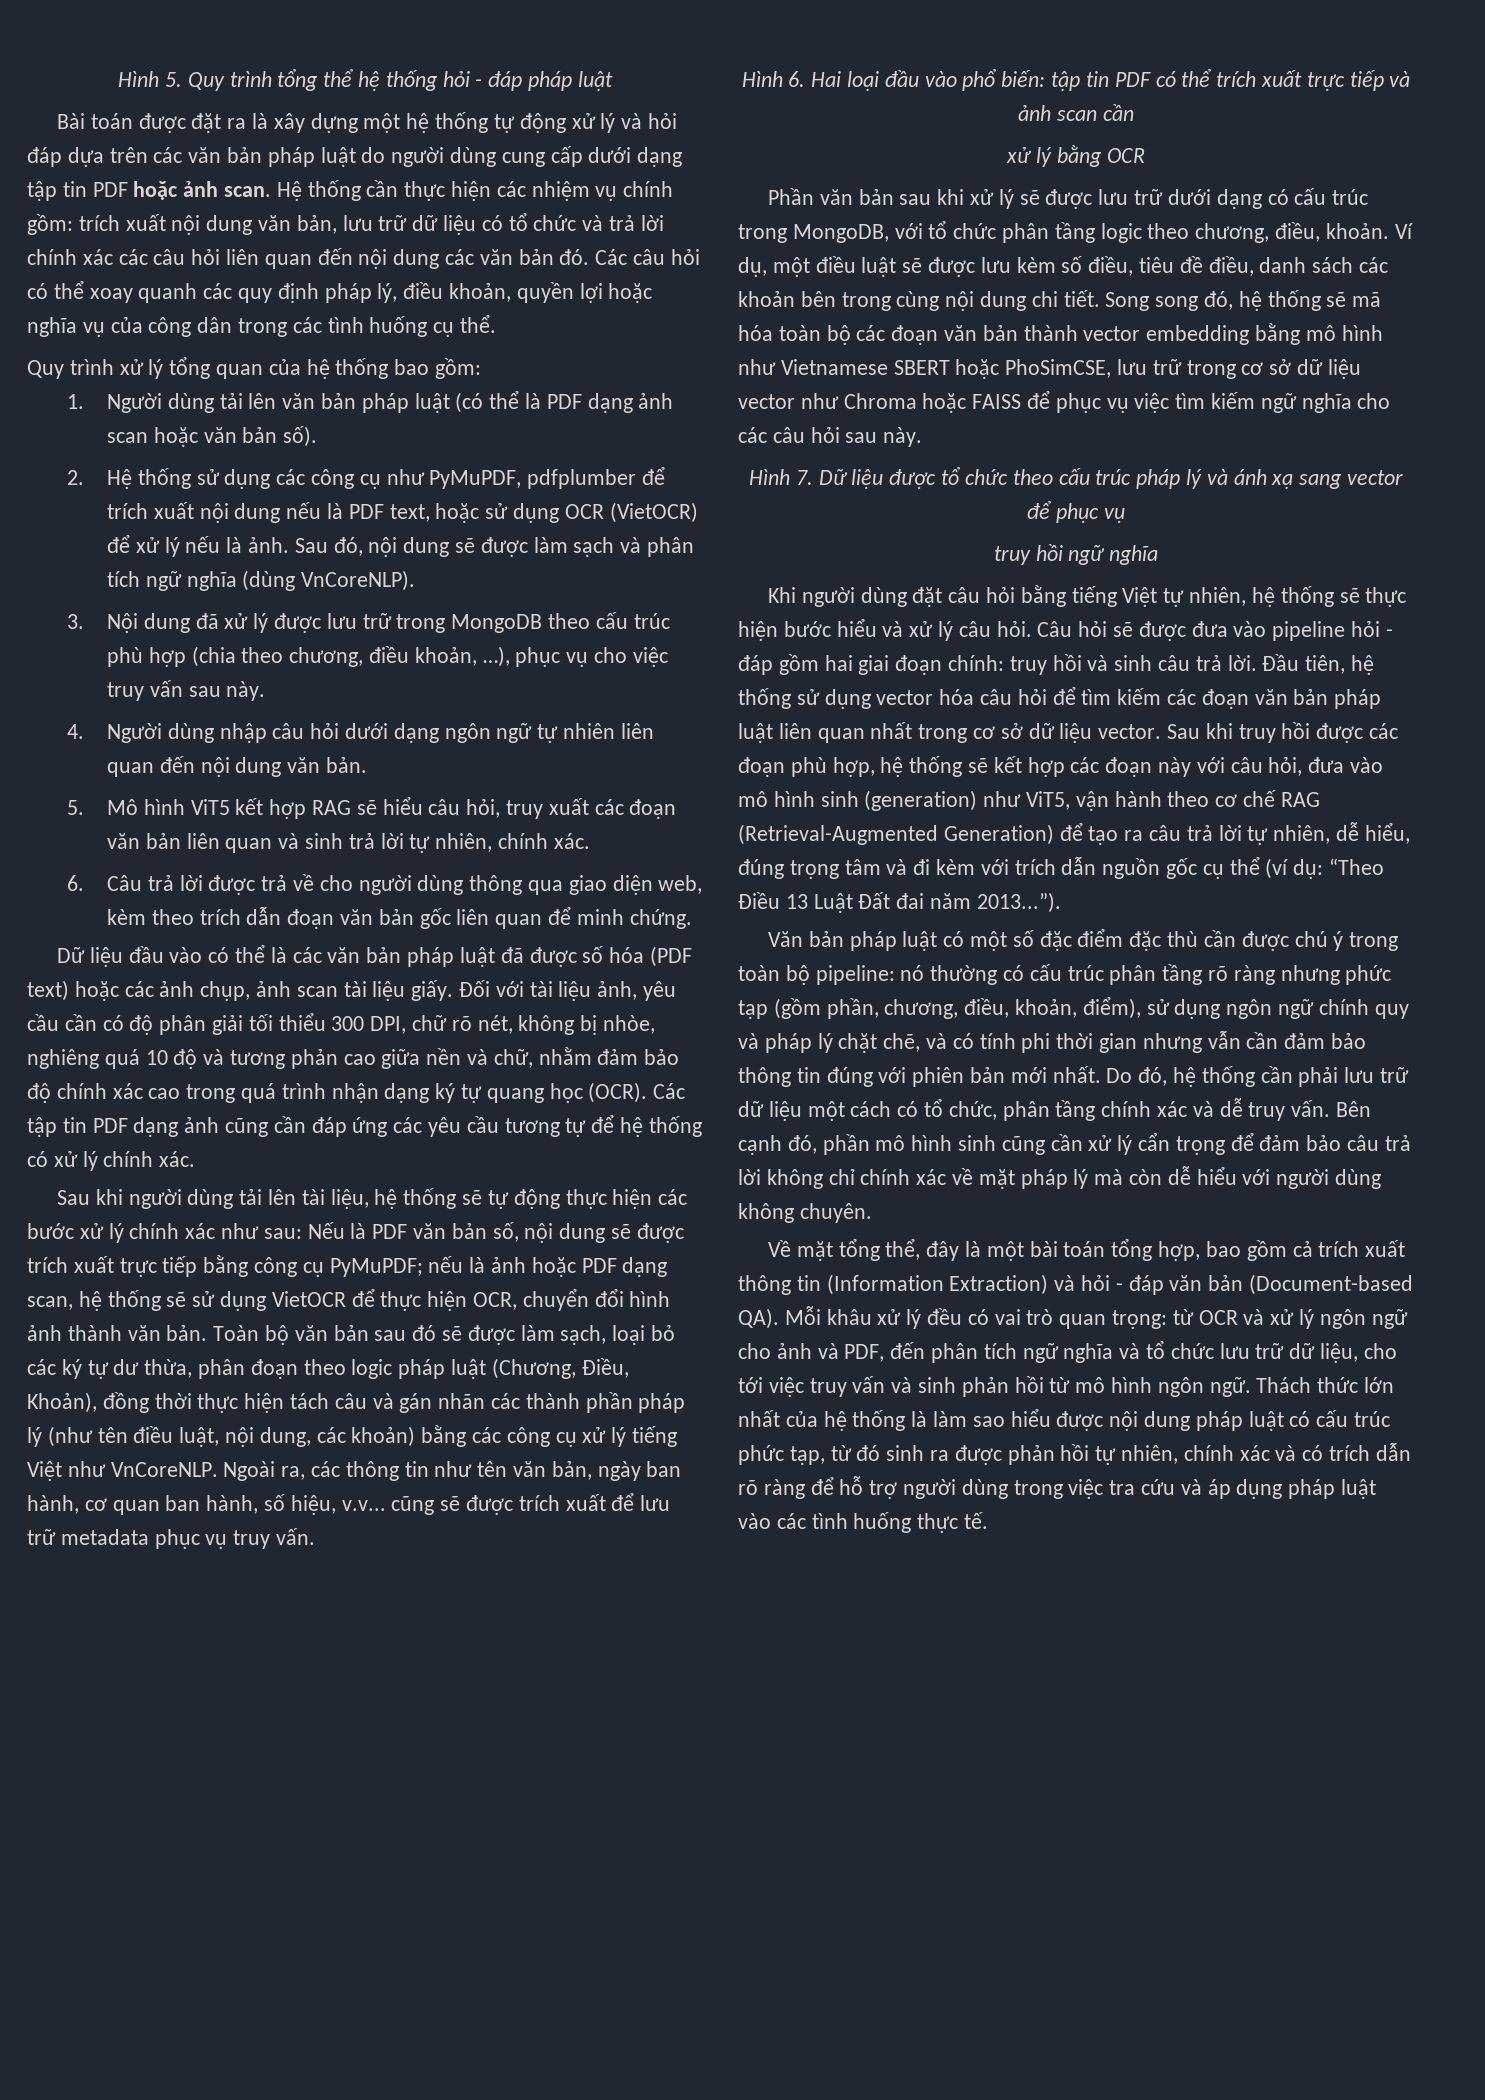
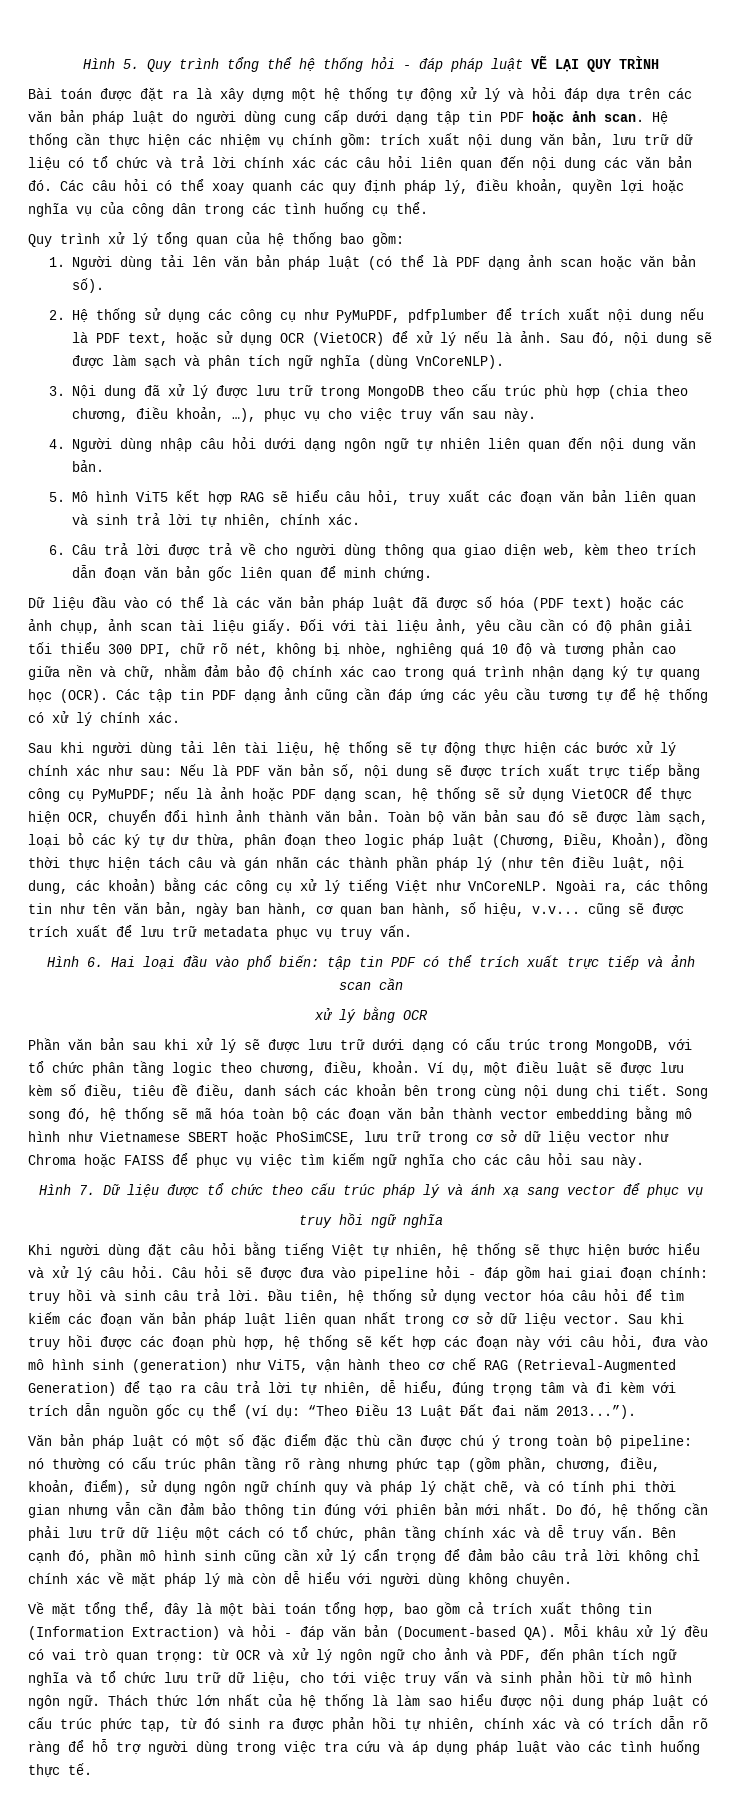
- Hình 5. Quy trình tổng thể hệ thống hỏi - đáp pháp luật
+ Hình 5. Quy trình tổng thể hệ thống hỏi - đáp pháp luật VẼ LẠI QUY TRÌNH

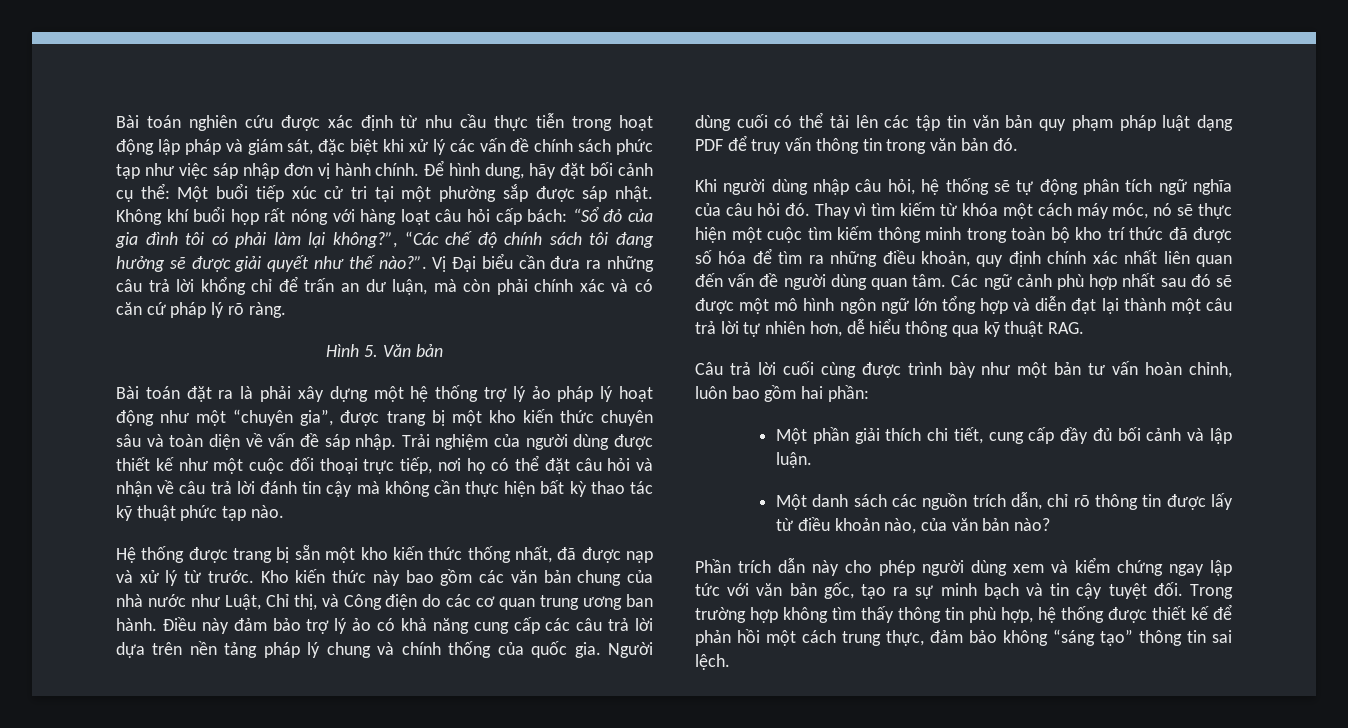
- Hình 5. Quy trình tổng thể hệ thống hỏi - đáp pháp luật VẼ LẠI QUY TRÌNH
- Bài toán được đặt ra là xây dựng một hệ thống tự động xử lý và hỏi đáp dựa trên các văn bản pháp luật do người dùng cung cấp dưới dạng tập tin PDF hoặc ảnh scan. Hệ thống cần thực hiện các nhiệm vụ chính gồm: trích xuất nội dung văn bản, lưu trữ dữ liệu có tổ chức và trả lời chính xác các câu hỏi liên quan đến nội dung các văn bản đó. Các câu hỏi có thể xoay quanh các quy định pháp lý, điều khoản, quyền lợi hoặc nghĩa vụ của công dân trong các tình huống cụ thể.
- Quy trình xử lý tổng quan của hệ thống bao gồm:
- 1. Người dùng tải lên văn bản pháp luật (có thể là PDF dạng ảnh scan hoặc văn bản số).
- 2. Hệ thống sử dụng các công cụ như PyMuPDF, pdfplumber để trích xuất nội dung nếu là PDF text, hoặc sử dụng OCR (VietOCR) để xử lý nếu là ảnh. Sau đó, nội dung sẽ được làm sạch và phân tích ngữ nghĩa (dùng VnCoreNLP).
- 3. Nội dung đã xử lý được lưu trữ trong MongoDB theo cấu trúc phù hợp (chia theo chương, điều khoản, …), phục vụ cho việc truy vấn sau này.
- 4. Người dùng nhập câu hỏi dưới dạng ngôn ngữ tự nhiên liên quan đến nội dung văn bản.
- 5. Mô hình ViT5 kết hợp RAG sẽ hiểu câu hỏi, truy xuất các đoạn văn bản liên quan và sinh trả lời tự nhiên, chính xác.
- 6. Câu trả lời được trả về cho người dùng thông qua giao diện web, kèm theo trích dẫn đoạn văn bản gốc liên quan để minh chứng.
- Dữ liệu đầu vào có thể là các văn bản pháp luật đã được số hóa (PDF text) hoặc các ảnh chụp, ảnh scan tài liệu giấy. Đối với tài liệu ảnh, yêu cầu cần có độ phân giải tối thiểu 300 DPI, chữ rõ nét, không bị nhòe, nghiêng quá 10 độ và tương phản cao giữa nền và chữ, nhằm đảm bảo độ chính xác cao trong quá trình nhận dạng ký tự quang học (OCR). Các tập tin PDF dạng ảnh cũng cần đáp ứng các yêu cầu tương tự để hệ thống có xử lý chính xác.
- Sau khi người dùng tải lên tài liệu, hệ thống sẽ tự động thực hiện các bước xử lý chính xác như sau: Nếu là PDF văn bản số, nội dung sẽ được trích xuất trực tiếp bằng công cụ PyMuPDF; nếu là ảnh hoặc PDF dạng scan, hệ thống sẽ sử dụng VietOCR để thực hiện OCR, chuyển đổi hình ảnh thành văn bản. Toàn bộ văn bản sau đó sẽ được làm sạch, loại bỏ các ký tự dư thừa, phân đoạn theo logic pháp luật (Chương, Điều, Khoản), đồng thời thực hiện tách câu và gán nhãn các thành phần pháp lý (như tên điều luật, nội dung, các khoản) bằng các công cụ xử lý tiếng Việt như VnCoreNLP. Ngoài ra, các thông tin như tên văn bản, ngày ban hành, cơ quan ban hành, số hiệu, v.v... cũng sẽ được trích xuất để lưu trữ metadata phục vụ truy vấn.
- Hình 6. Hai loại đầu vào phổ biến: tập tin PDF có thể trích xuất trực tiếp và ảnh scan cần
- xử lý bằng OCR
- Phần văn bản sau khi xử lý sẽ được lưu trữ dưới dạng có cấu trúc trong MongoDB, với tổ chức phân tầng logic theo chương, điều, khoản. Ví dụ, một điều luật sẽ được lưu kèm số điều, tiêu đề điều, danh sách các khoản bên trong cùng nội dung chi tiết. Song song đó, hệ thống sẽ mã hóa toàn bộ các đoạn văn bản thành vector embedding bằng mô hình như Vietnamese SBERT hoặc PhoSimCSE, lưu trữ trong cơ sở dữ liệu vector như Chroma hoặc FAISS để phục vụ việc tìm kiếm ngữ nghĩa cho các câu hỏi sau này.
- Hình 7. Dữ liệu được tổ chức theo cấu trúc pháp lý và ánh xạ sang vector để phục vụ
- truy hồi ngữ nghĩa
- Khi người dùng đặt câu hỏi bằng tiếng Việt tự nhiên, hệ thống sẽ thực hiện bước hiểu và xử lý câu hỏi. Câu hỏi sẽ được đưa vào pipeline hỏi - đáp gồm hai giai đoạn chính: truy hồi và sinh câu trả lời. Đầu tiên, hệ thống sử dụng vector hóa câu hỏi để tìm kiếm các đoạn văn bản pháp luật liên quan nhất trong cơ sở dữ liệu vector. Sau khi truy hồi được các đoạn phù hợp, hệ thống sẽ kết hợp các đoạn này với câu hỏi, đưa vào mô hình sinh (generation) như ViT5, vận hành theo cơ chế RAG (Retrieval-Augmented Generation) để tạo ra câu trả lời tự nhiên, dễ hiểu, đúng trọng tâm và đi kèm với trích dẫn nguồn gốc cụ thể (ví dụ: “Theo Điều 13 Luật Đất đai năm 2013...”).
- Văn bản pháp luật có một số đặc điểm đặc thù cần được chú ý trong toàn bộ pipeline: nó thường có cấu trúc phân tầng rõ ràng nhưng phức tạp (gồm phần, chương, điều, khoản, điểm), sử dụng ngôn ngữ chính quy và pháp lý chặt chẽ, và có tính phi thời gian nhưng vẫn cần đảm bảo thông tin đúng với phiên bản mới nhất. Do đó, hệ thống cần phải lưu trữ dữ liệu một cách có tổ chức, phân tầng chính xác và dễ truy vấn. Bên cạnh đó, phần mô hình sinh cũng cần xử lý cẩn trọng để đảm bảo câu trả lời không chỉ chính xác về mặt pháp lý mà còn dễ hiểu với người dùng không chuyên.
- Về mặt tổng thể, đây là một bài toán tổng hợp, bao gồm cả trích xuất thông tin (Information Extraction) và hỏi - đáp văn bản (Document-based QA). Mỗi khâu xử lý đều có vai trò quan trọng: từ OCR và xử lý ngôn ngữ cho ảnh và PDF, đến phân tích ngữ nghĩa và tổ chức lưu trữ dữ liệu, cho tới việc truy vấn và sinh phản hồi từ mô hình ngôn ngữ. Thách thức lớn nhất của hệ thống là làm sao hiểu được nội dung pháp luật có cấu trúc phức tạp, từ đó sinh ra được phản hồi tự nhiên, chính xác và có trích dẫn rõ ràng để hỗ trợ người dùng trong việc tra cứu và áp dụng pháp luật vào các tình huống thực tế.
+ Bài toán nghiên cứu được xác định từ nhu cầu thực tiễn trong hoạt động lập pháp và giám sát, đặc biệt khi xử lý các vấn đề chính sách phức tạp như việc sáp nhập đơn vị hành chính. Để hình dung, hãy đặt bối cảnh cụ thể: Một buổi tiếp xúc cử tri tại một phường sắp được sáp nhật. Không khí buổi họp rất nóng với hàng loạt câu hỏi cấp bách: “Sổ đỏ của gia đình tôi có phải làm lại không?”, “Các chế độ chính sách tôi đang hưởng sẽ được giải quyết như thế nào?”. Vị Đại biểu cần đưa ra những câu trả lời khổng chỉ để trấn an dư luận, mà còn phải chính xác và có căn cứ pháp lý rõ ràng.
+ Hình 5. Văn bản
+ Bài toán đặt ra là phải xây dựng một hệ thống trợ lý ảo pháp lý hoạt động như một “chuyên gia”, được trang bị một kho kiến thức chuyên sâu và toàn diện về vấn đề sáp nhập. Trải nghiệm của người dùng được thiết kế như một cuộc đối thoại trực tiếp, nơi họ có thể đặt câu hỏi và nhận về câu trả lời đánh tin cậy mà không cần thực hiện bất kỳ thao tác kỹ thuật phức tạp nào.
+ Hệ thống được trang bị sẵn một kho kiến thức thống nhất, đã được nạp và xử lý từ trước. Kho kiến thức này bao gồm các văn bản chung của nhà nước như Luật, Chỉ thị, và Công điện do các cơ quan trung ương ban hành. Điều này đảm bảo trợ lý ảo có khả năng cung cấp các câu trả lời dựa trên nền tảng pháp lý chung và chính thống của quốc gia. Người dùng cuối có thể tải lên các tập tin văn bản quy phạm pháp luật dạng PDF để truy vấn thông tin trong văn bản đó.
+ Khi người dùng nhập câu hỏi, hệ thống sẽ tự động phân tích ngữ nghĩa của câu hỏi đó. Thay vì tìm kiếm từ khóa một cách máy móc, nó sẽ thực hiện một cuộc tìm kiếm thông minh trong toàn bộ kho trí thức đã được số hóa để tìm ra những điều khoản, quy định chính xác nhất liên quan đến vấn đề người dùng quan tâm. Các ngữ cảnh phù hợp nhất sau đó sẽ được một mô hình ngôn ngữ lớn tổng hợp và diễn đạt lại thành một câu trả lời tự nhiên hơn, dễ hiểu thông qua kỹ thuật RAG.
+ Câu trả lời cuối cùng được trình bày như một bản tư vấn hoàn chỉnh, luôn bao gồm hai phần:
+ Một phần giải thích chi tiết, cung cấp đầy đủ bối cảnh và lập luận.
+ Một danh sách các nguồn trích dẫn, chỉ rõ thông tin được lấy từ điều khoản nào, của văn bản nào?
+ Phần trích dẫn này cho phép người dùng xem và kiểm chứng ngay lập tức với văn bản gốc, tạo ra sự minh bạch và tin cậy tuyệt đối. Trong trường hợp không tìm thấy thông tin phù hợp, hệ thống được thiết kế để phản hồi một cách trung thực, đảm bảo không “sáng tạo” thông tin sai lệch.

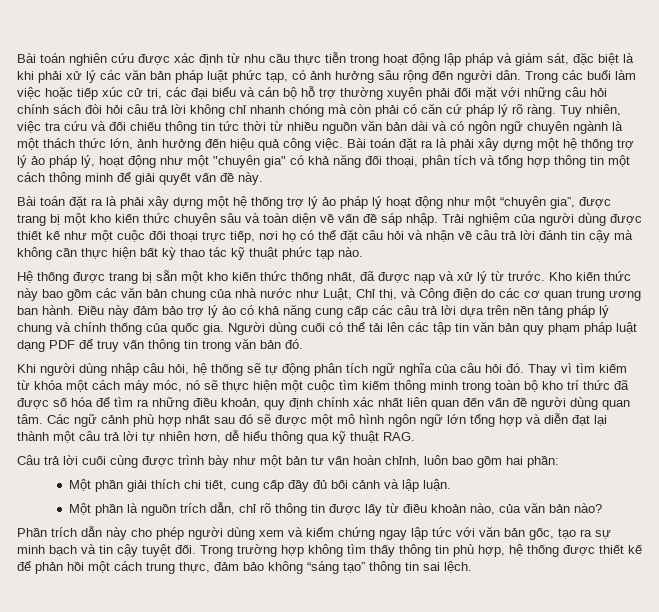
- Bài toán nghiên cứu được xác định từ nhu cầu thực tiễn trong hoạt động lập pháp và giám sát, đặc biệt khi xử lý các vấn đề chính sách phức tạp như việc sáp nhập đơn vị hành chính. Để hình dung, hãy đặt bối cảnh cụ thể: Một buổi tiếp xúc cử tri tại một phường sắp được sáp nhật. Không khí buổi họp rất nóng với hàng loạt câu hỏi cấp bách: “Sổ đỏ của gia đình tôi có phải làm lại không?”, “Các chế độ chính sách tôi đang hưởng sẽ được giải quyết như thế nào?”. Vị Đại biểu cần đưa ra những câu trả lời khổng chỉ để trấn an dư luận, mà còn phải chính xác và có căn cứ pháp lý rõ ràng.
- Hình 5. Văn bản
+ Bài toán nghiên cứu được xác định từ nhu cầu thực tiễn trong hoạt động lập pháp và giám sát, đặc biệt là khi phải xử lý các văn bản pháp luật phức tạp, có ảnh hưởng sâu rộng đến người dân. Trong các buổi làm việc hoặc tiếp xúc cử tri, các đại biểu và cán bộ hỗ trợ thường xuyên phải đối mặt với những câu hỏi chính sách đòi hỏi câu trả lời không chỉ nhanh chóng mà còn phải có căn cứ pháp lý rõ ràng. Tuy nhiên, việc tra cứu và đối chiếu thông tin tức thời từ nhiều nguồn văn bản dài và có ngôn ngữ chuyên ngành là một thách thức lớn, ảnh hưởng đến hiệu quả công việc. Bài toán đặt ra là phải xây dựng một hệ thống trợ lý ảo pháp lý, hoạt động như một "chuyên gia" có khả năng đối thoại, phân tích và tổng hợp thông tin một cách thông minh để giải quyết vấn đề này.
- Một danh sách các nguồn trích dẫn, chỉ rõ thông tin được lấy từ điều khoản nào, của văn bản nào?
+ Một phần là nguồn trích dẫn, chỉ rõ thông tin được lấy từ điều khoản nào, của văn bản nào?

